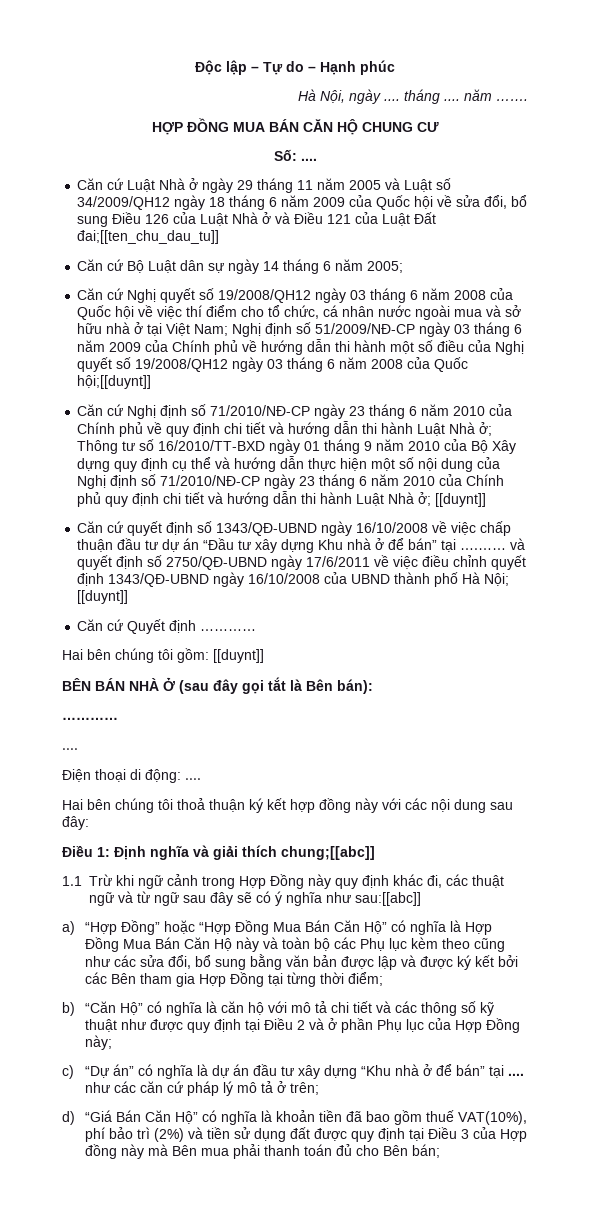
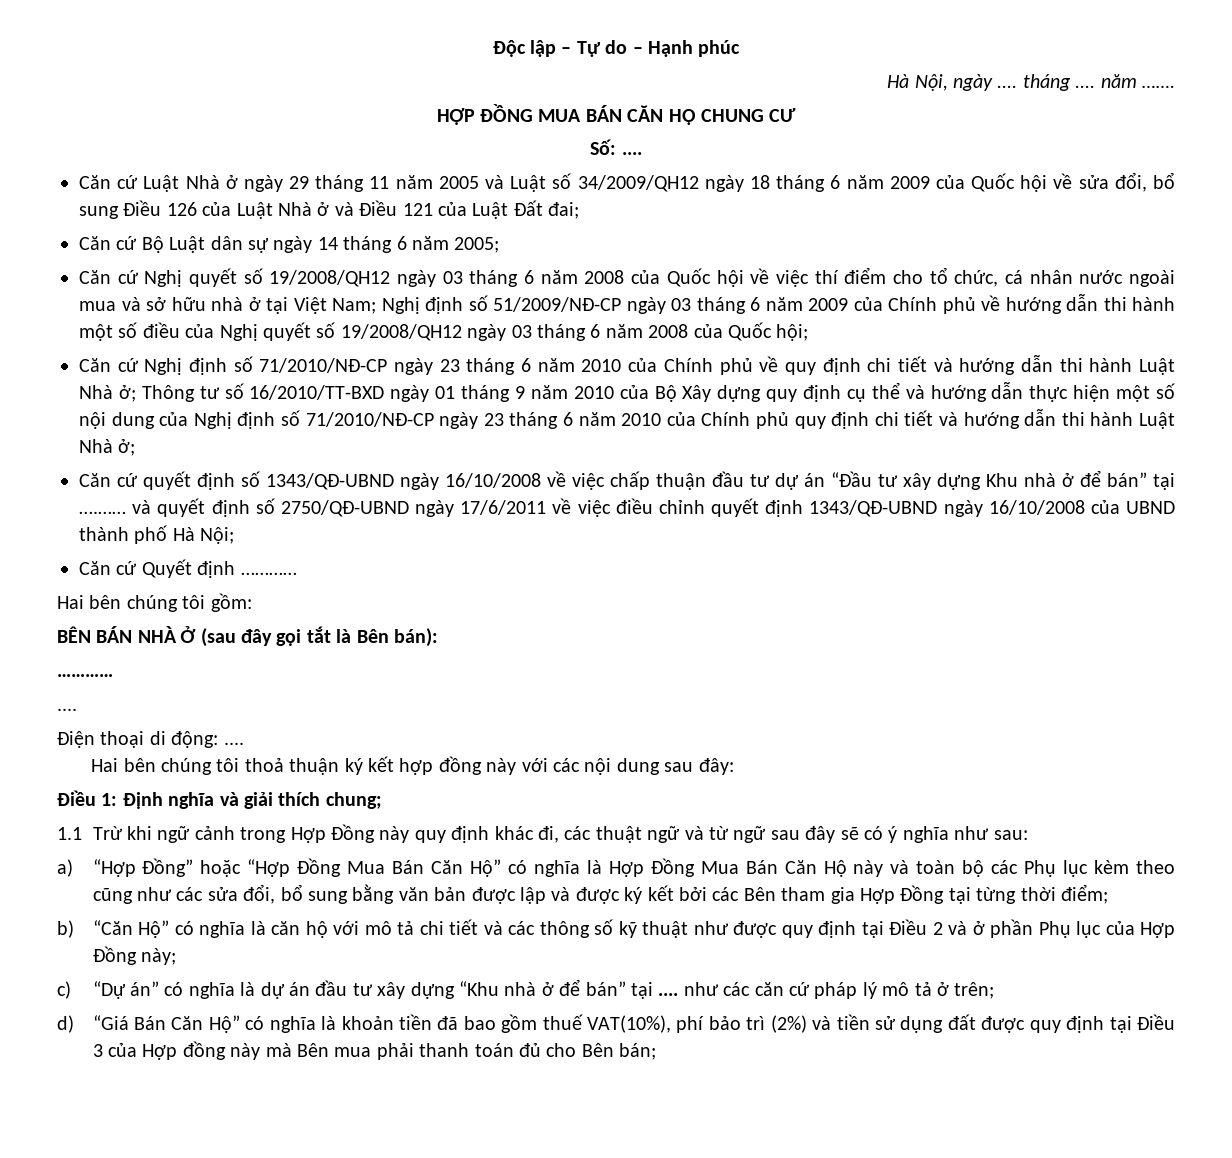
- Căn cứ Luật Nhà ở ngày 29 tháng 11 năm 2005 và Luật số 34/2009/QH12 ngày 18 tháng 6 năm 2009 của Quốc hội về sửa đổi, bổ sung Điều 126 của Luật Nhà ở và Điều 121 của Luật Đất đai;[[ten_chu_dau_tu]]
+ Căn cứ Luật Nhà ở ngày 29 tháng 11 năm 2005 và Luật số 34/2009/QH12 ngày 18 tháng 6 năm 2009 của Quốc hội về sửa đổi, bổ sung Điều 126 của Luật Nhà ở và Điều 121 của Luật Đất đai;
- Nghị định số 51/2009/NĐ-CP ngày 03 tháng 6 năm 2009 của Chính phủ về hướng dẫn thi hành một số điều của Nghị quyết số 19/2008/QH12 ngày 03 tháng 6 năm 2008 của Quốc hội;[[duynt]]
+ Nghị định số 51/2009/NĐ-CP ngày 03 tháng 6 năm 2009 của Chính phủ về hướng dẫn thi hành một số điều của Nghị quyết số 19/2008/QH12 ngày 03 tháng 6 năm 2008 của Quốc hội;
- Thông tư số 16/2010/TT-BXD ngày 01 tháng 9 năm 2010 của Bộ Xây dựng quy định cụ thể và hướng dẫn thực hiện một số nội dung của Nghị định số 71/2010/NĐ-CP ngày 23 tháng 6 năm 2010 của Chính phủ quy định chi tiết và hướng dẫn thi hành Luật Nhà ở; [[duynt]]
+ Thông tư số 16/2010/TT-BXD ngày 01 tháng 9 năm 2010 của Bộ Xây dựng quy định cụ thể và hướng dẫn thực hiện một số nội dung của Nghị định số 71/2010/NĐ-CP ngày 23 tháng 6 năm 2010 của Chính phủ quy định chi tiết và hướng dẫn thi hành Luật Nhà ở;
- Căn cứ quyết định số 1343/QĐ-UBND ngày 16/10/2008 về việc chấp thuận đầu tư dự án “Đầu tư xây dựng Khu nhà ở để bán” tại ….…… và quyết định số 2750/QĐ-UBND ngày 17/6/2011 về việc điều chỉnh quyết định 1343/QĐ-UBND ngày 16/10/2008 của UBND thành phố Hà Nội; [[duynt]]
+ Căn cứ quyết định số 1343/QĐ-UBND ngày 16/10/2008 về việc chấp thuận đầu tư dự án “Đầu tư xây dựng Khu nhà ở để bán” tại ….…… và quyết định số 2750/QĐ-UBND ngày 17/6/2011 về việc điều chỉnh quyết định 1343/QĐ-UBND ngày 16/10/2008 của UBND thành phố Hà Nội;
- Hai bên chúng tôi gồm: [[duynt]]
+ Hai bên chúng tôi gồm:
- Điều 1: Định nghĩa và giải thích chung;[[abc]]
+ Điều 1: Định nghĩa và giải thích chung;
- 1.1 Trừ khi ngữ cảnh trong Hợp Đồng này quy định khác đi, các thuật ngữ và từ ngữ sau đây sẽ có ý nghĩa như sau:[[abc]]
+ 1.1 Trừ khi ngữ cảnh trong Hợp Đồng này quy định khác đi, các thuật ngữ và từ ngữ sau đây sẽ có ý nghĩa như sau:

